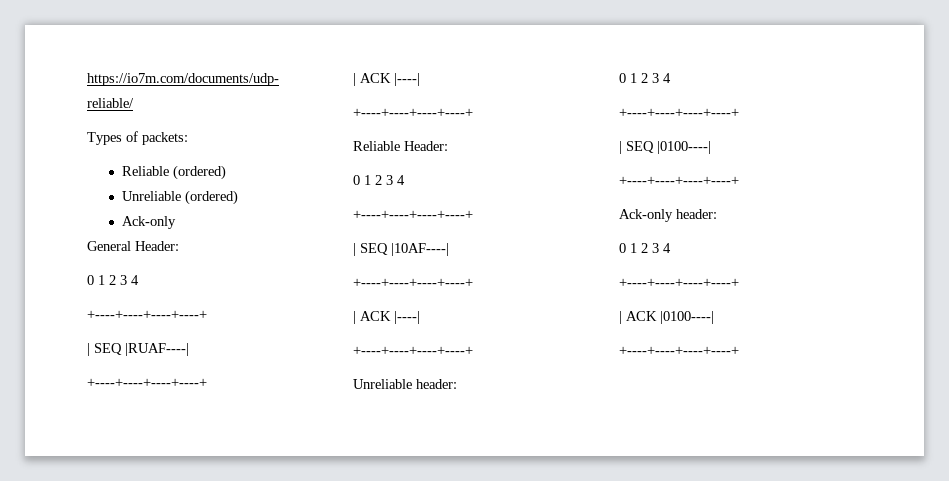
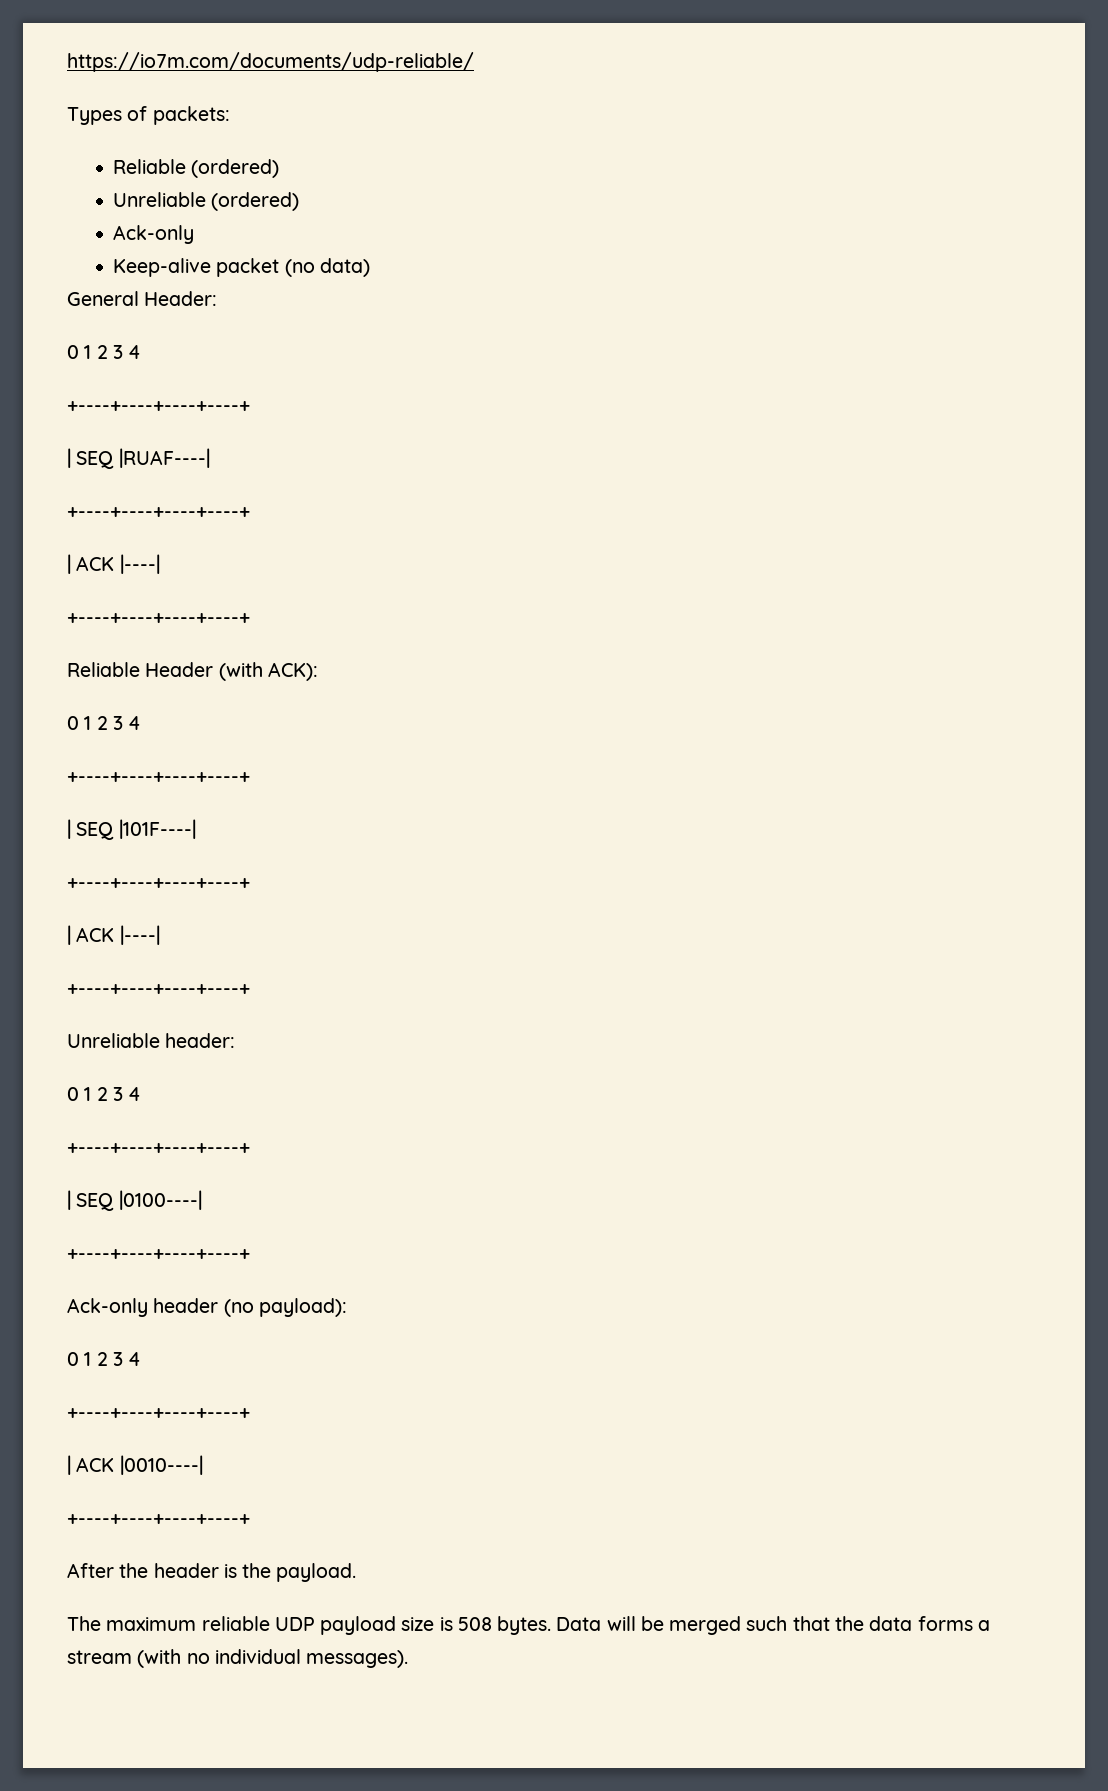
+ Keep-alive packet (no data)
- Reliable Header:
+ Reliable Header (with ACK):
  0 1 2 3 4
  +----+----+----+----+
- | SEQ |10AF----|
+ | SEQ |101F----|
- Ack-only header:
+ Ack-only header (no payload):
- | ACK |0100----|
+ | ACK |0010----|
  +----+----+----+----+
+ After the header is the payload.
+ The maximum reliable UDP payload size is 508 bytes. Data will be merged such that the data forms a stream (with no individual messages).

